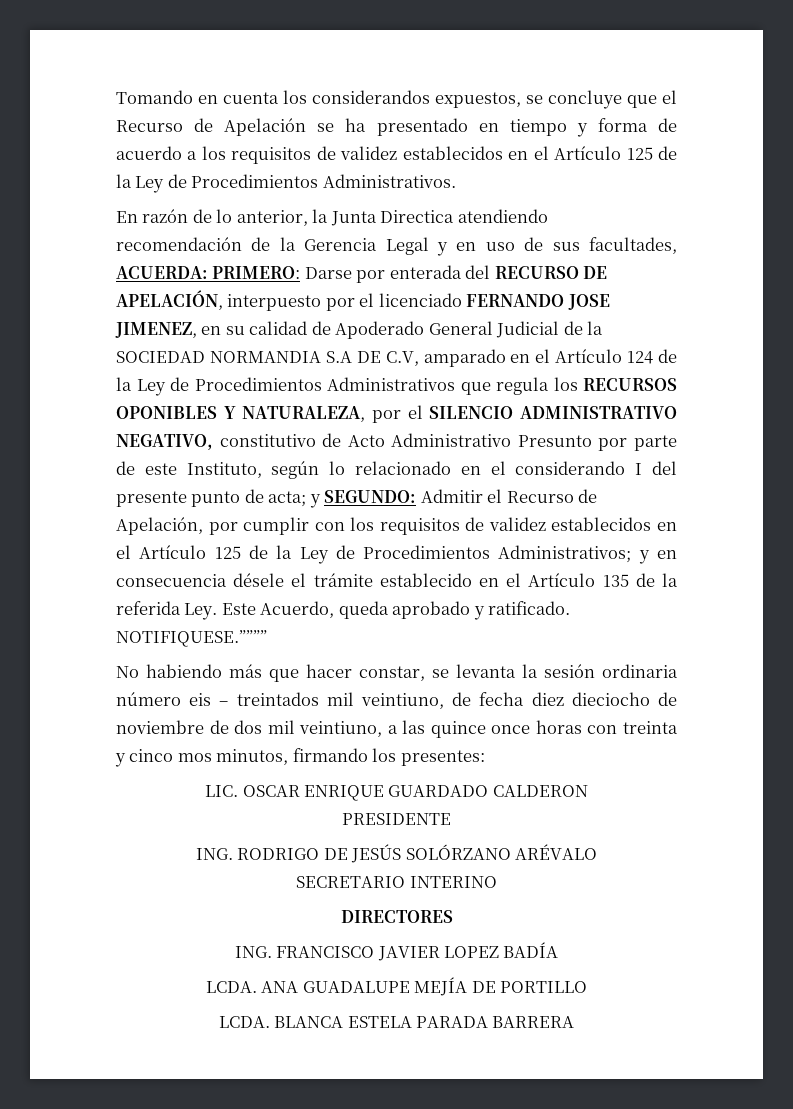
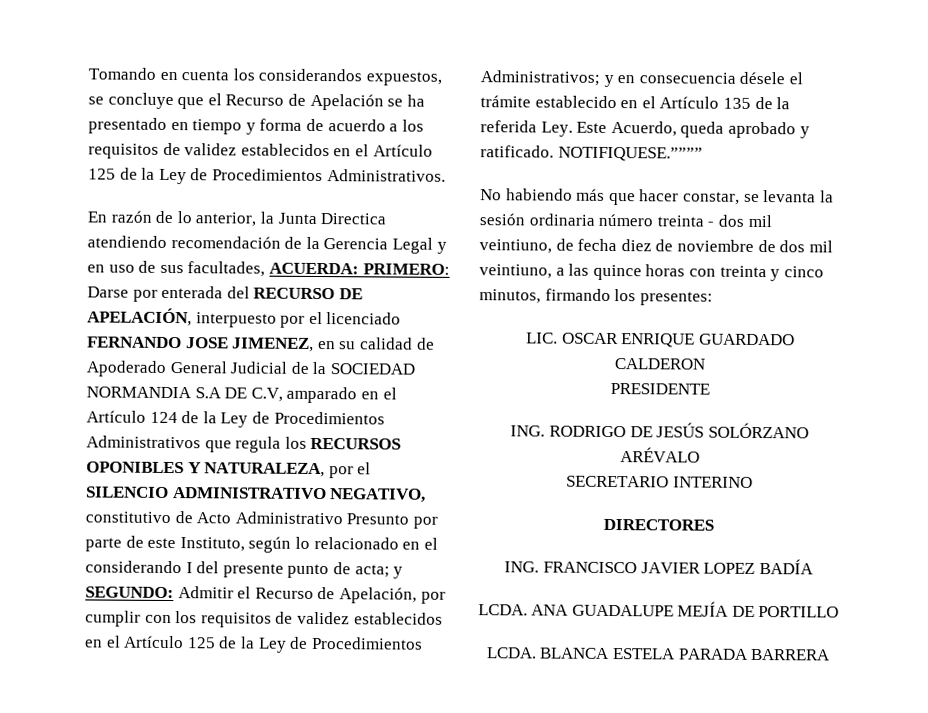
- No habiendo más que hacer constar, se levanta la sesión ordinaria número eis – treintados mil veintiuno, de fecha diez dieciocho de noviembre de dos mil veintiuno, a las quince once horas con treinta y cinco mos minutos, firmando los presentes:
+ No habiendo más que hacer constar, se levanta la sesión ordinaria número treinta - dos mil veintiuno, de fecha diez de noviembre de dos mil veintiuno, a las quince horas con treinta y cinco minutos, firmando los presentes:

